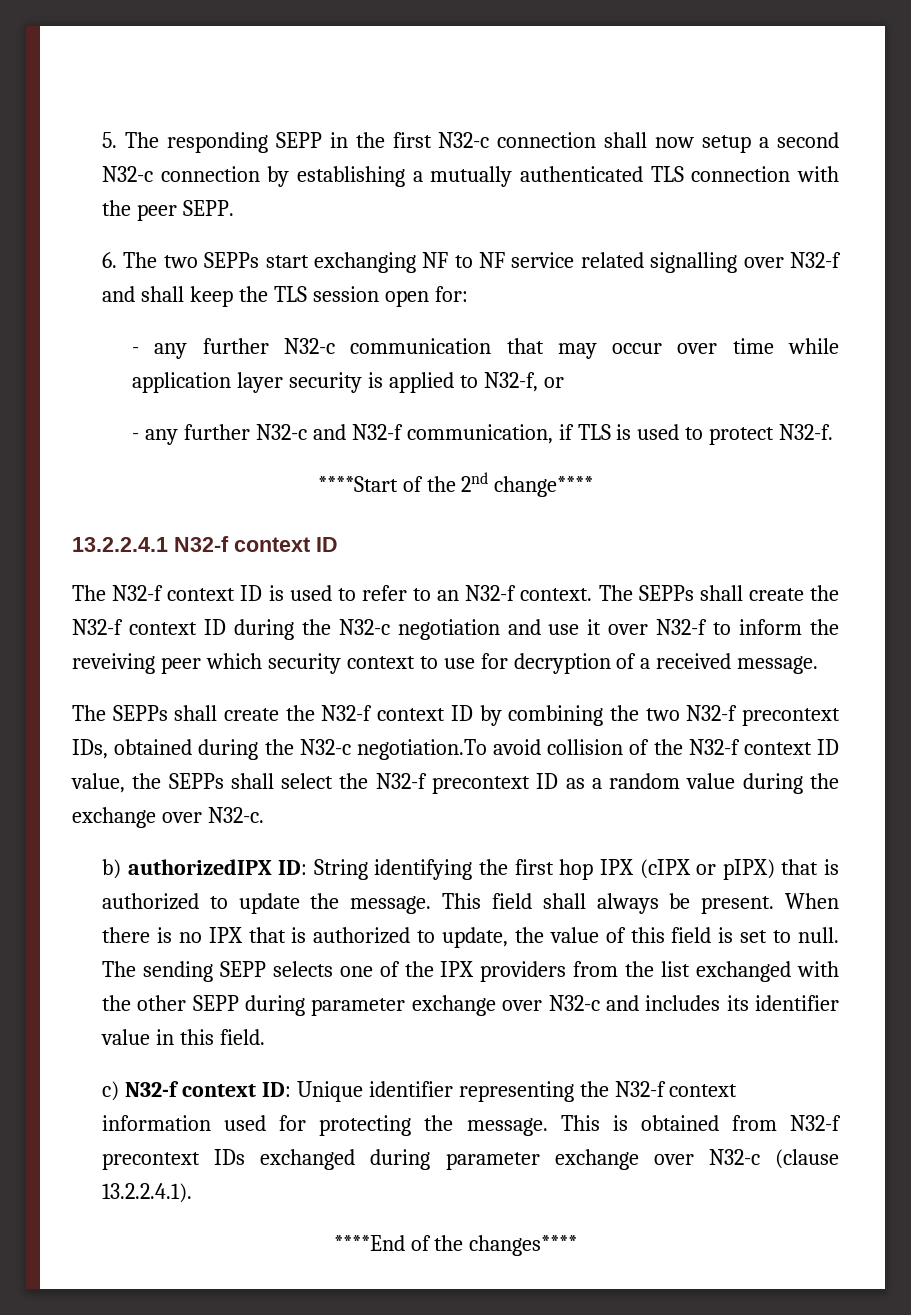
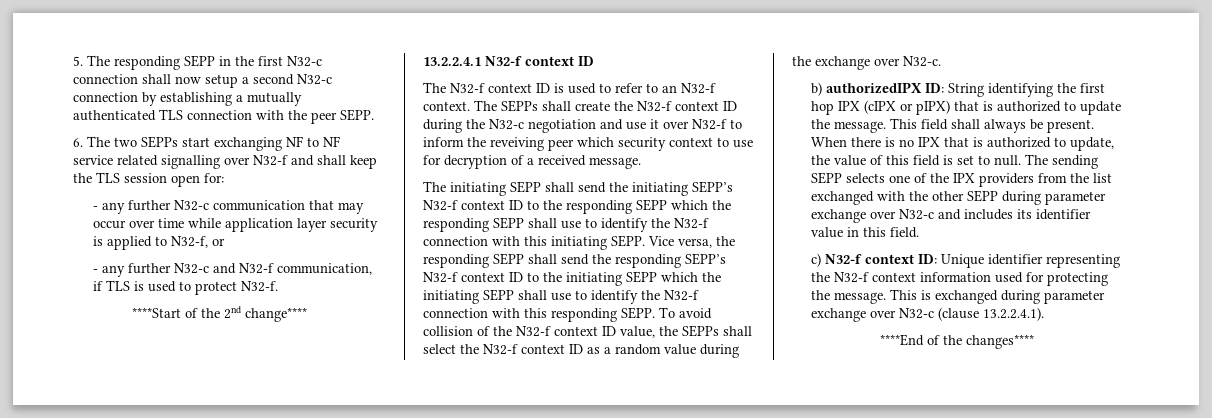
- The SEPPs shall create the N32-f context ID by combining the two N32-f precontext IDs, obtained during the N32-c negotiation.To avoid collision of the N32-f context ID value, the SEPPs shall select the N32-f precontext ID as a random value during the exchange over N32-c.
+ The initiating SEPP shall send the initiating SEPP’s N32-f context ID to the responding SEPP which the responding SEPP shall use to identify the N32-f connection with this initiating SEPP. Vice versa, the responding SEPP shall send the responding SEPP’s N32-f context ID to the initiating SEPP which the initiating SEPP shall use to identify the N32-f connection with this responding SEPP. To avoid collision of the N32-f context ID value, the SEPPs shall select the N32-f context ID as a random value during the exchange over N32-c.
- This is obtained from N32-f precontext IDs exchanged during parameter exchange over N32-c (clause 13.2.2.4.1).
+ This is exchanged during parameter exchange over N32-c (clause 13.2.2.4.1).

